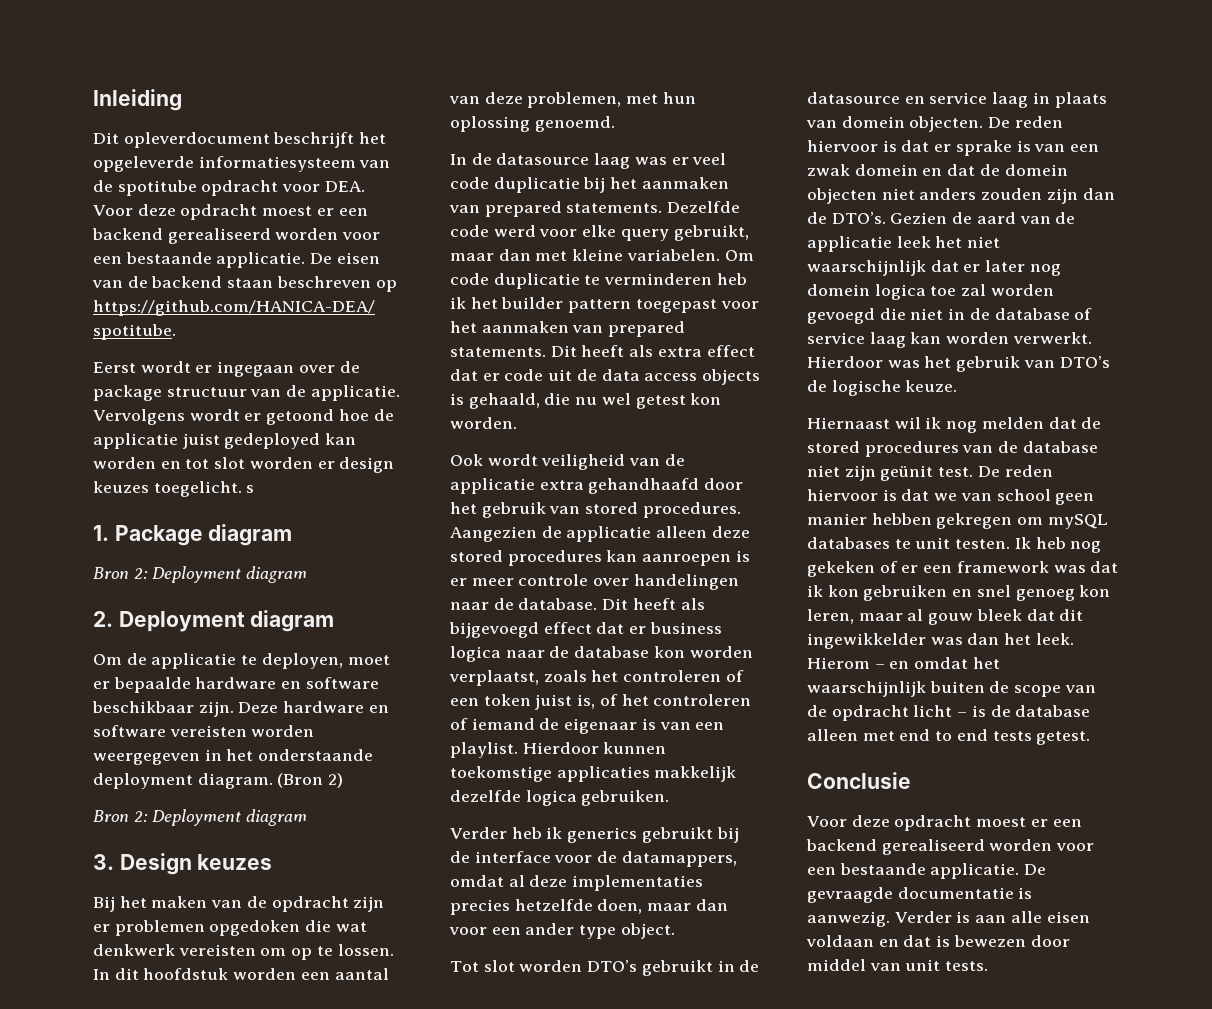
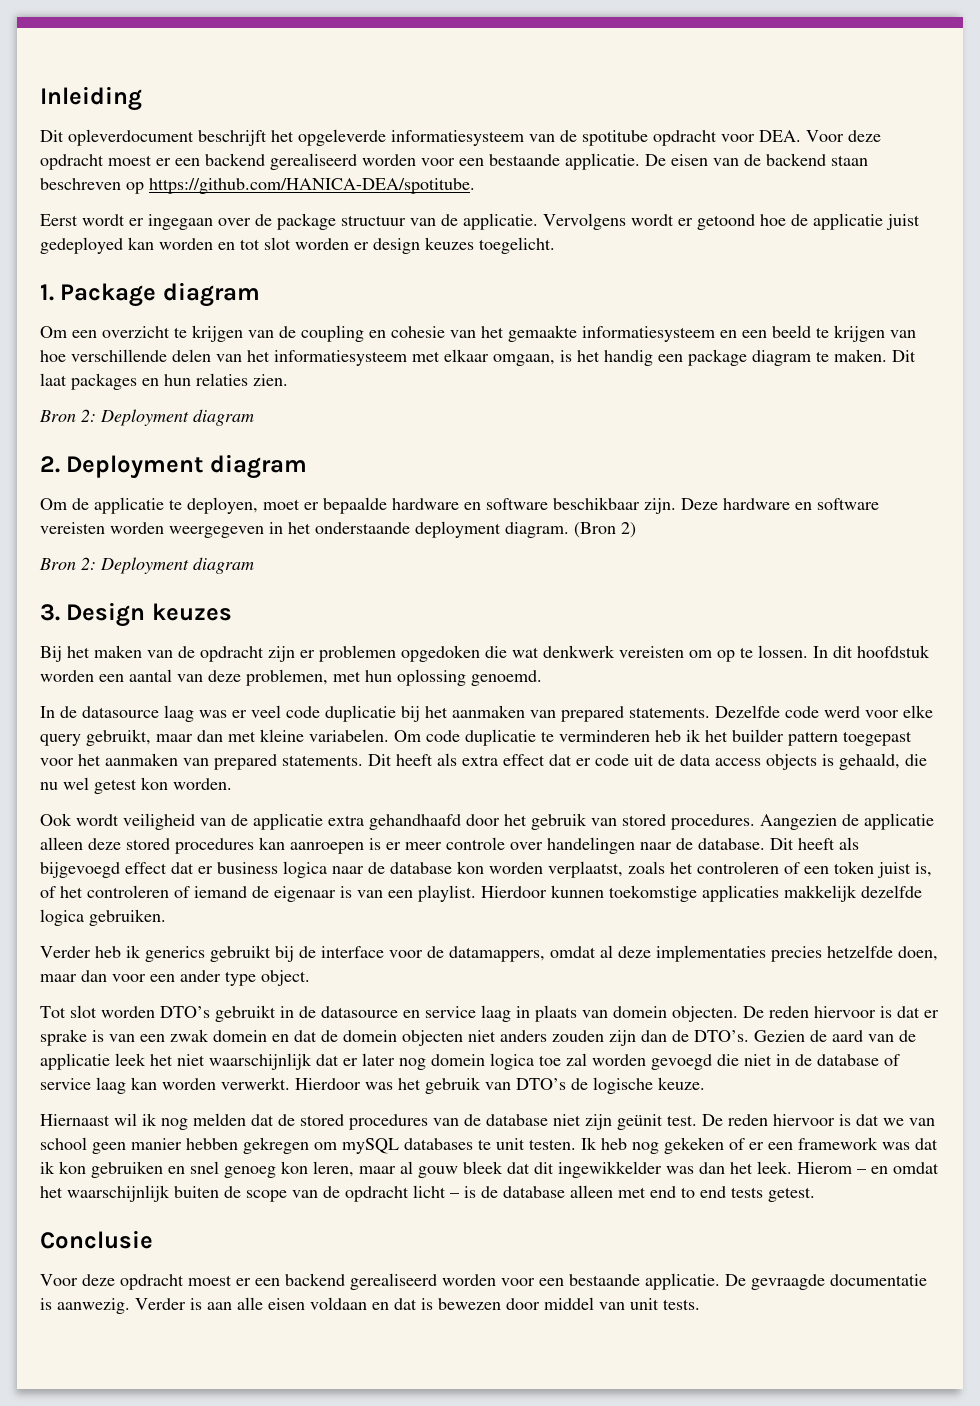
- Vervolgens wordt er getoond hoe de applicatie juist gedeployed kan worden en tot slot worden er design keuzes toegelicht. s
+ Vervolgens wordt er getoond hoe de applicatie juist gedeployed kan worden en tot slot worden er design keuzes toegelicht.
+ Om een overzicht te krijgen van de coupling en cohesie van het gemaakte informatiesysteem en een beeld te krijgen van hoe verschillende delen van het informatiesysteem met elkaar omgaan, is het handig een package diagram te maken. Dit laat packages en hun relaties zien.

